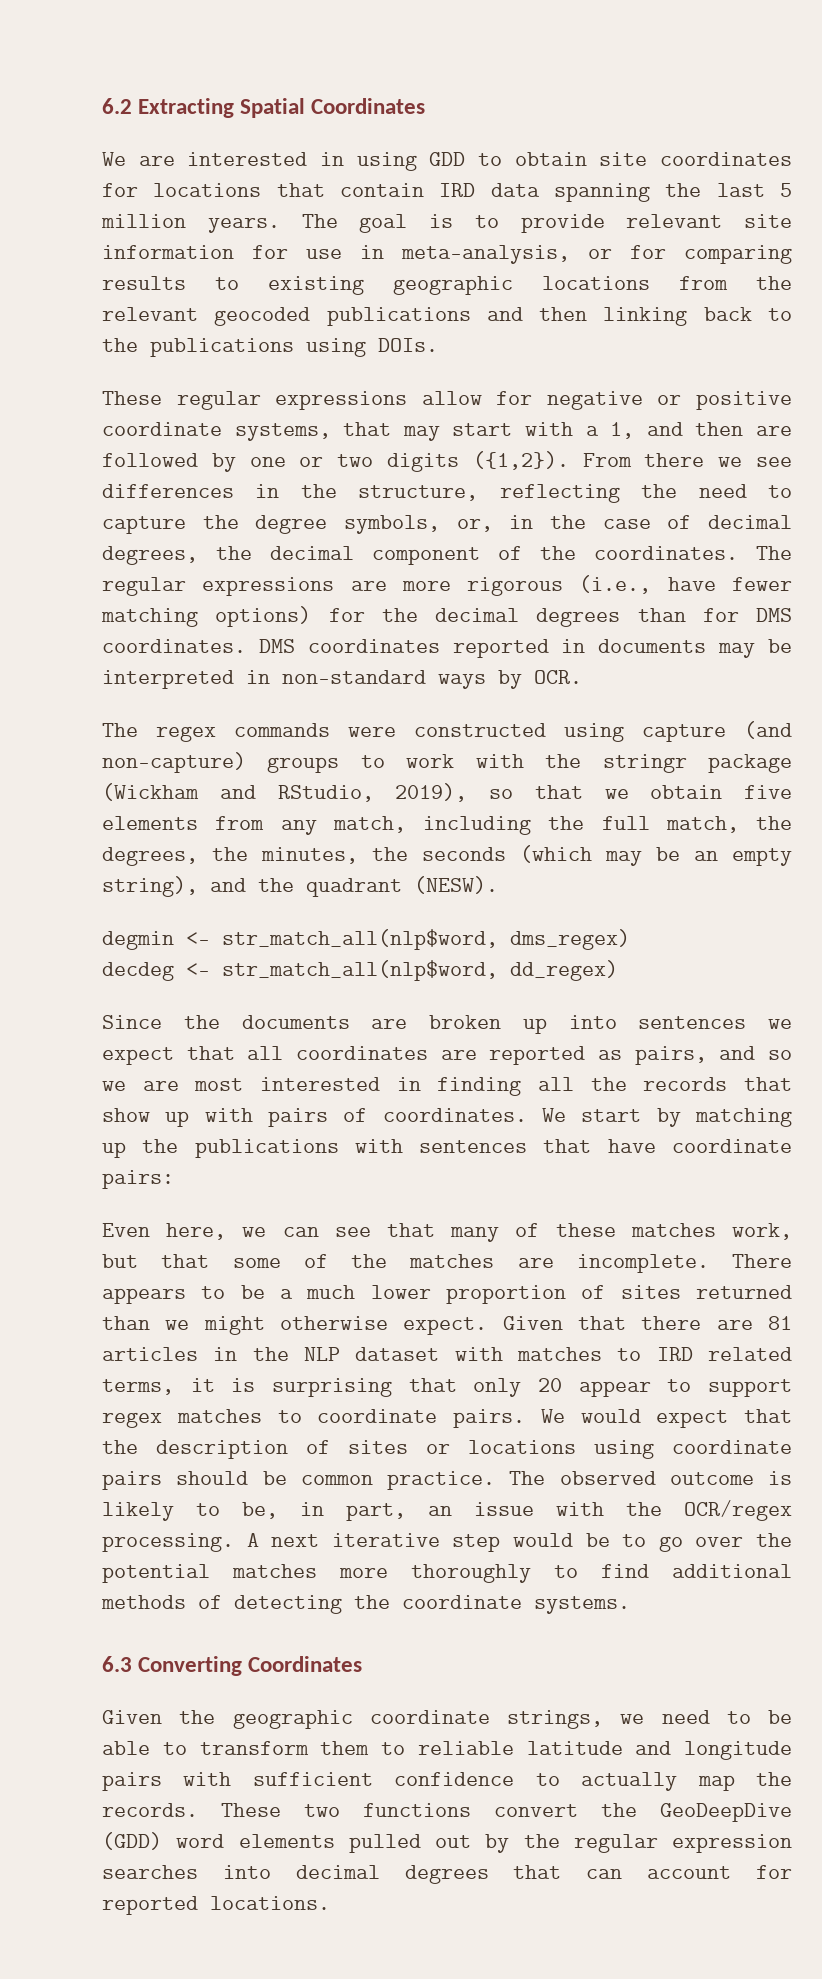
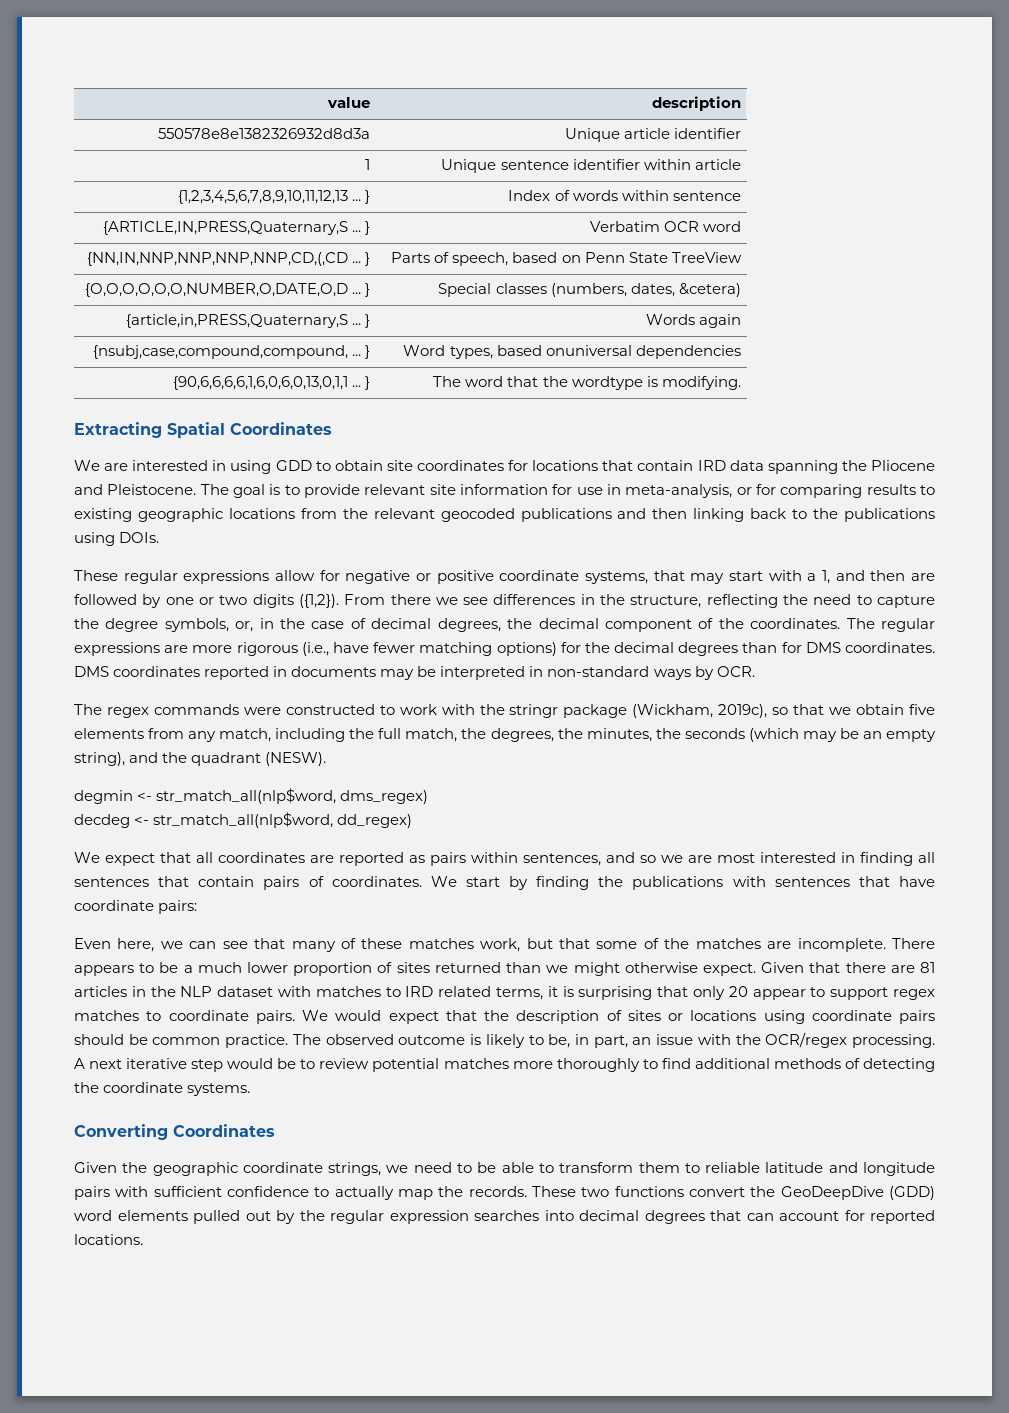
- 6.2 Extracting Spatial Coordinates
+ value | description
+ 550578e8e1382326932d8d3a | Unique article identifier
+ 1 | Unique sentence identifier within article
+ {1,2,3,4,5,6,7,8,9,10,11,12,13 ... } | Index of words within sentence
+ {ARTICLE,IN,PRESS,Quaternary,S ... } | Verbatim OCR word
+ {NN,IN,NNP,NNP,NNP,NNP,CD,(,CD ... } | Parts of speech, based on Penn State TreeView
+ {O,O,O,O,O,O,NUMBER,O,DATE,O,D ... } | Special classes (numbers, dates, &cetera)
+ {article,in,PRESS,Quaternary,S ... } | Words again
+ {nsubj,case,compound,compound, ... } | Word types, based onuniversal dependencies
+ {90,6,6,6,6,1,6,0,6,0,13,0,1,1 ... } | The word that the wordtype is modifying.
+ Extracting Spatial Coordinates
- We are interested in using GDD to obtain site coordinates for locations that contain IRD data spanning the last 5 million years.
+ We are interested in using GDD to obtain site coordinates for locations that contain IRD data spanning the Pliocene and Pleistocene.
- The regex commands were constructed using capture (and non-capture) groups to work with the stringr package (Wickham and RStudio, 2019), so that we obtain five elements from any match, including the full match, the degrees, the minutes, the seconds (which may be an empty string), and the quadrant (NESW).
+ The regex commands were constructed to work with the stringr package (Wickham, 2019c), so that we obtain five elements from any match, including the full match, the degrees, the minutes, the seconds (which may be an empty string), and the quadrant (NESW).
- Since the documents are broken up into sentences we expect that all coordinates are reported as pairs, and so we are most interested in finding all the records that show up with pairs of coordinates.
+ We expect that all coordinates are reported as pairs within sentences, and so we are most interested in finding all sentences that contain pairs of coordinates.
- We start by matching up the publications with sentences that have coordinate pairs:
+ We start by finding the publications with sentences that have coordinate pairs:
- A next iterative step would be to go over the potential matches more thoroughly to find additional methods of detecting the coordinate systems.
+ A next iterative step would be to review potential matches more thoroughly to find additional methods of detecting the coordinate systems.
- 6.3 Converting Coordinates
+ Converting Coordinates

